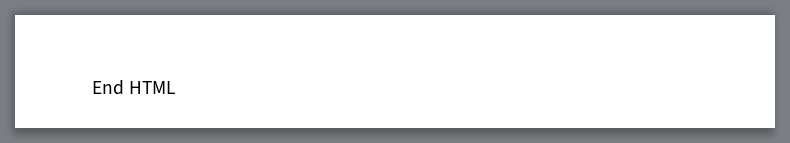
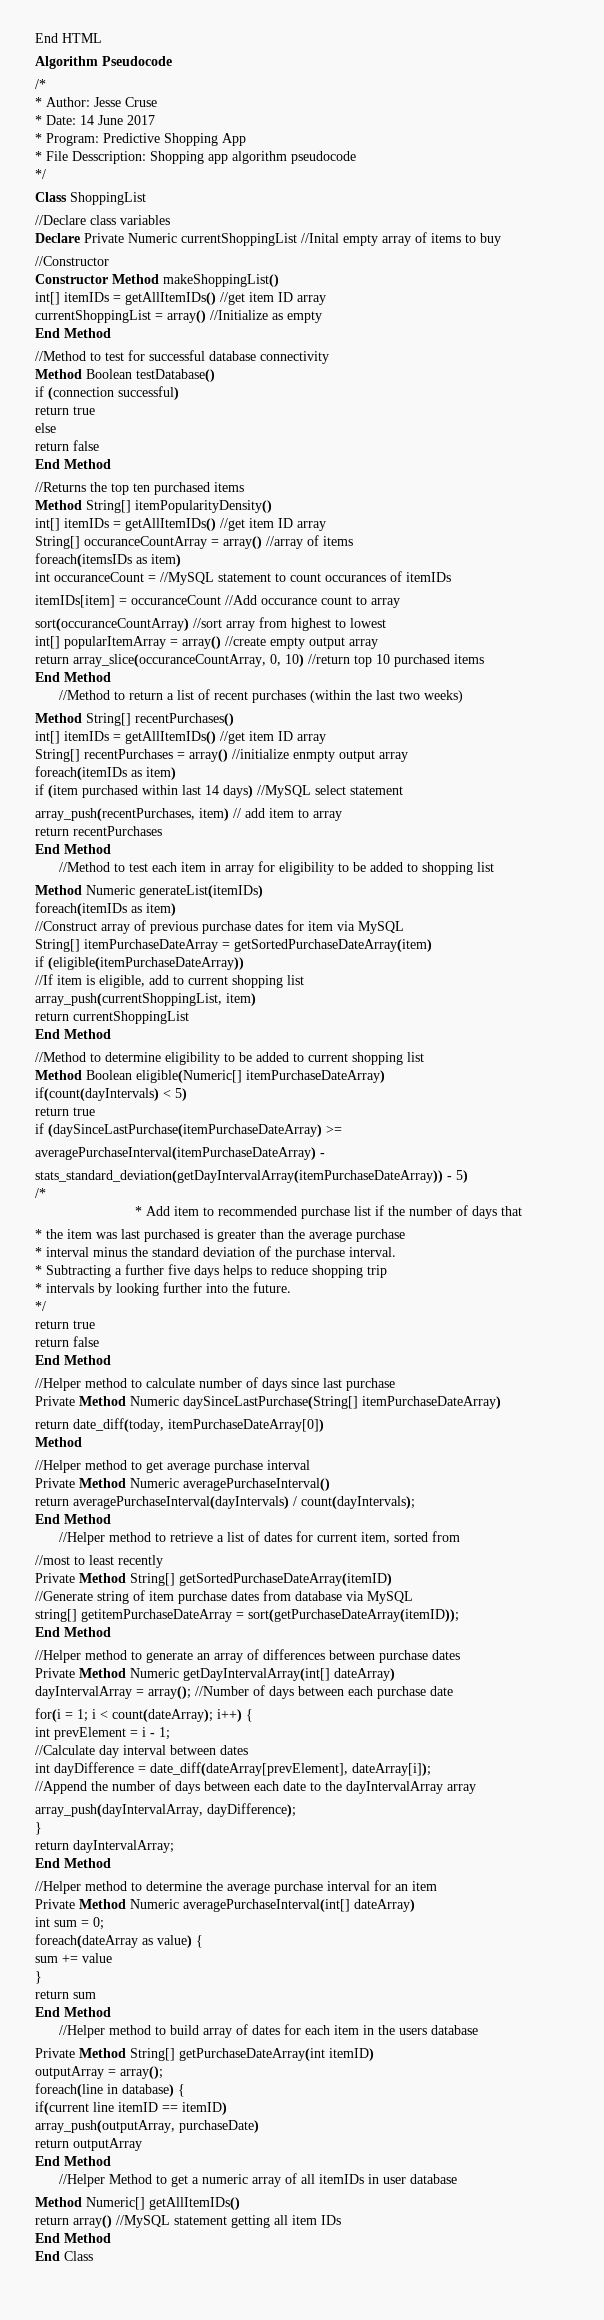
+ Algorithm Pseudocode
+ /*
+ * Author: Jesse Cruse
+ * Date: 14 June 2017
+ * Program: Predictive Shopping App
+ * File Desscription: Shopping app algorithm pseudocode
+ */
+ Class ShoppingList
+ //Declare class variables
+ Declare Private Numeric currentShoppingList //Inital empty array of items to buy
+ //Constructor
+ Constructor Method makeShoppingList()
+ int[] itemIDs = getAllItemIDs() //get item ID array
+ currentShoppingList = array() //Initialize as empty
+ End Method
+ //Method to test for successful database connectivity
+ Method Boolean testDatabase()
+ if (connection successful)
+ return true
+ else
+ return false
+ End Method
+ //Returns the top ten purchased items
+ Method String[] itemPopularityDensity()
+ int[] itemIDs = getAllItemIDs() //get item ID array
+ String[] occuranceCountArray = array() //array of items
+ foreach(itemsIDs as item)
+ int occuranceCount = //MySQL statement to count occurances of itemIDs
+ itemIDs[item] = occuranceCount //Add occurance count to array
+ sort(occuranceCountArray) //sort array from highest to lowest
+ int[] popularItemArray = array() //create empty output array
+ return array_slice(occuranceCountArray, 0, 10) //return top 10 purchased items
+ End Method
+ //Method to return a list of recent purchases (within the last two weeks)
+ Method String[] recentPurchases()
+ int[] itemIDs = getAllItemIDs() //get item ID array
+ String[] recentPurchases = array() //initialize enmpty output array
+ foreach(itemIDs as item)
+ if (item purchased within last 14 days) //MySQL select statement
+ array_push(recentPurchases, item) // add item to array
+ return recentPurchases
+ End Method
+ //Method to test each item in array for eligibility to be added to shopping list
+ Method Numeric generateList(itemIDs)
+ foreach(itemIDs as item)
+ //Construct array of previous purchase dates for item via MySQL
+ String[] itemPurchaseDateArray = getSortedPurchaseDateArray(item)
+ if (eligible(itemPurchaseDateArray))
+ //If item is eligible, add to current shopping list
+ array_push(currentShoppingList, item)
+ return currentShoppingList
+ End Method
+ //Method to determine eligibility to be added to current shopping list
+ Method Boolean eligible(Numeric[] itemPurchaseDateArray)
+ if(count(dayIntervals) < 5)
+ return true
+ if (daySinceLastPurchase(itemPurchaseDateArray) >=
+ averagePurchaseInterval(itemPurchaseDateArray) -
+ stats_standard_deviation(getDayIntervalArray(itemPurchaseDateArray)) - 5)
+ /*
+ * Add item to recommended purchase list if the number of days that
+ * the item was last purchased is greater than the average purchase
+ * interval minus the standard deviation of the purchase interval.
+ * Subtracting a further five days helps to reduce shopping trip
+ * intervals by looking further into the future.
+ */
+ return true
+ return false
+ End Method
+ //Helper method to calculate number of days since last purchase
+ Private Method Numeric daySinceLastPurchase(String[] itemPurchaseDateArray)
+ return date_diff(today, itemPurchaseDateArray[0])
+ Method
+ //Helper method to get average purchase interval
+ Private Method Numeric averagePurchaseInterval()
+ return averagePurchaseInterval(dayIntervals) / count(dayIntervals);
+ End Method
+ //Helper method to retrieve a list of dates for current item, sorted from
+ //most to least recently
+ Private Method String[] getSortedPurchaseDateArray(itemID)
+ //Generate string of item purchase dates from database via MySQL
+ string[] getitemPurchaseDateArray = sort(getPurchaseDateArray(itemID));
+ End Method
+ //Helper method to generate an array of differences between purchase dates
+ Private Method Numeric getDayIntervalArray(int[] dateArray)
+ dayIntervalArray = array(); //Number of days between each purchase date
+ for(i = 1; i < count(dateArray); i++) {
+ int prevElement = i - 1;
+ //Calculate day interval between dates
+ int dayDifference = date_diff(dateArray[prevElement], dateArray[i]);
+ //Append the number of days between each date to the dayIntervalArray array
+ array_push(dayIntervalArray, dayDifference);
+ }
+ return dayIntervalArray;
+ End Method
+ //Helper method to determine the average purchase interval for an item
+ Private Method Numeric averagePurchaseInterval(int[] dateArray)
+ int sum = 0;
+ foreach(dateArray as value) {
+ sum += value
+ }
+ return sum
+ End Method
+ //Helper method to build array of dates for each item in the users database
+ Private Method String[] getPurchaseDateArray(int itemID)
+ outputArray = array();
+ foreach(line in database) {
+ if(current line itemID == itemID)
+ array_push(outputArray, purchaseDate)
+ return outputArray
+ End Method
+ //Helper Method to get a numeric array of all itemIDs in user database
+ Method Numeric[] getAllItemIDs()
+ return array() //MySQL statement getting all item IDs
+ End Method
+ End Class

